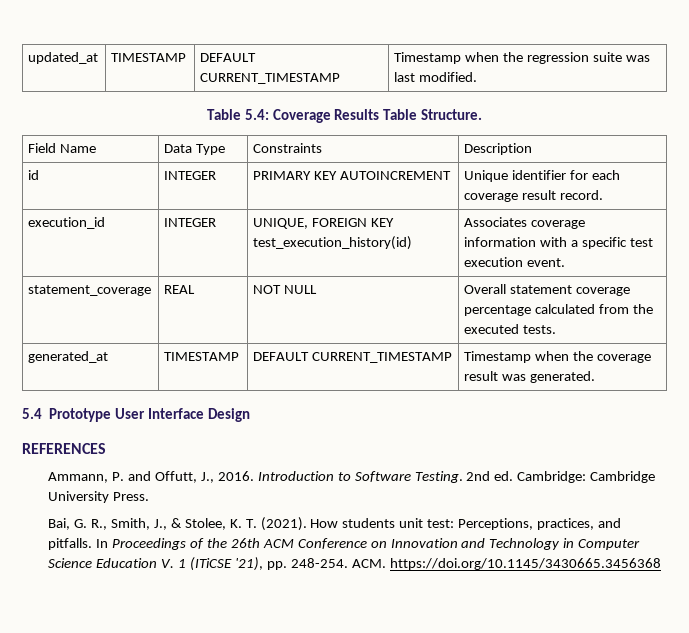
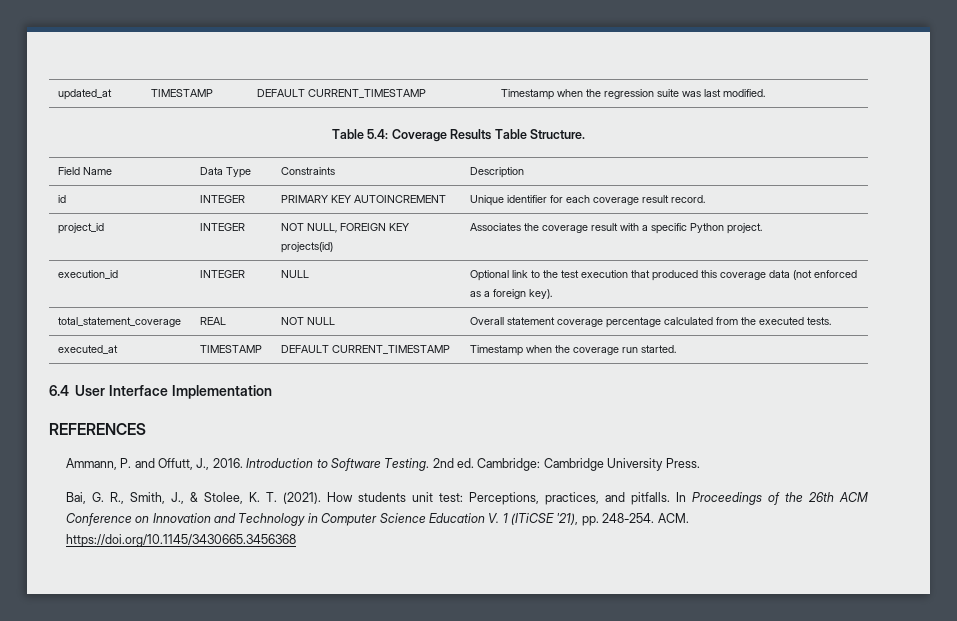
- execution_id | INTEGER | UNIQUE, FOREIGN KEY test_execution_history(id) | Associates coverage information with a specific test execution event.
- statement_coverage | REAL | NOT NULL | Overall statement coverage percentage calculated from the executed tests.
+ project_id | INTEGER | NOT NULL, FOREIGN KEY projects(id) | Associates the coverage result with a specific Python project.
+ execution_id | INTEGER | NULL | Optional link to the test execution that produced this coverage data (not enforced as a foreign key).
+ total_statement_coverage | REAL | NOT NULL | Overall statement coverage percentage calculated from the executed tests.
- generated_at | TIMESTAMP | DEFAULT CURRENT_TIMESTAMP | Timestamp when the coverage result was generated.
- 5.4 Prototype User Interface Design
+ executed_at | TIMESTAMP | DEFAULT CURRENT_TIMESTAMP | Timestamp when the coverage run started.
+ 6.4 User Interface Implementation

